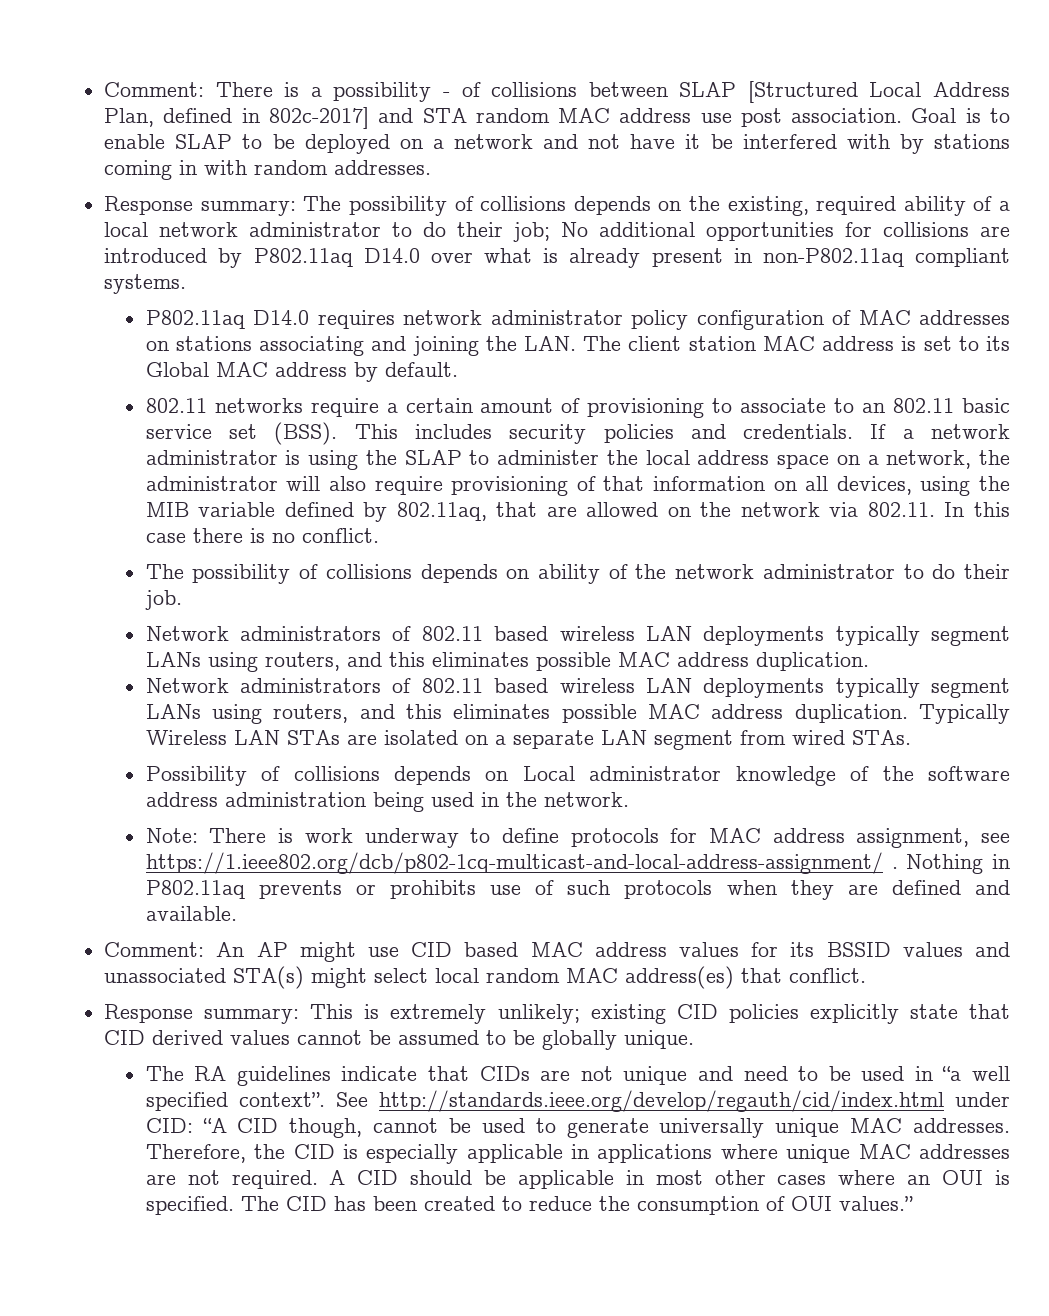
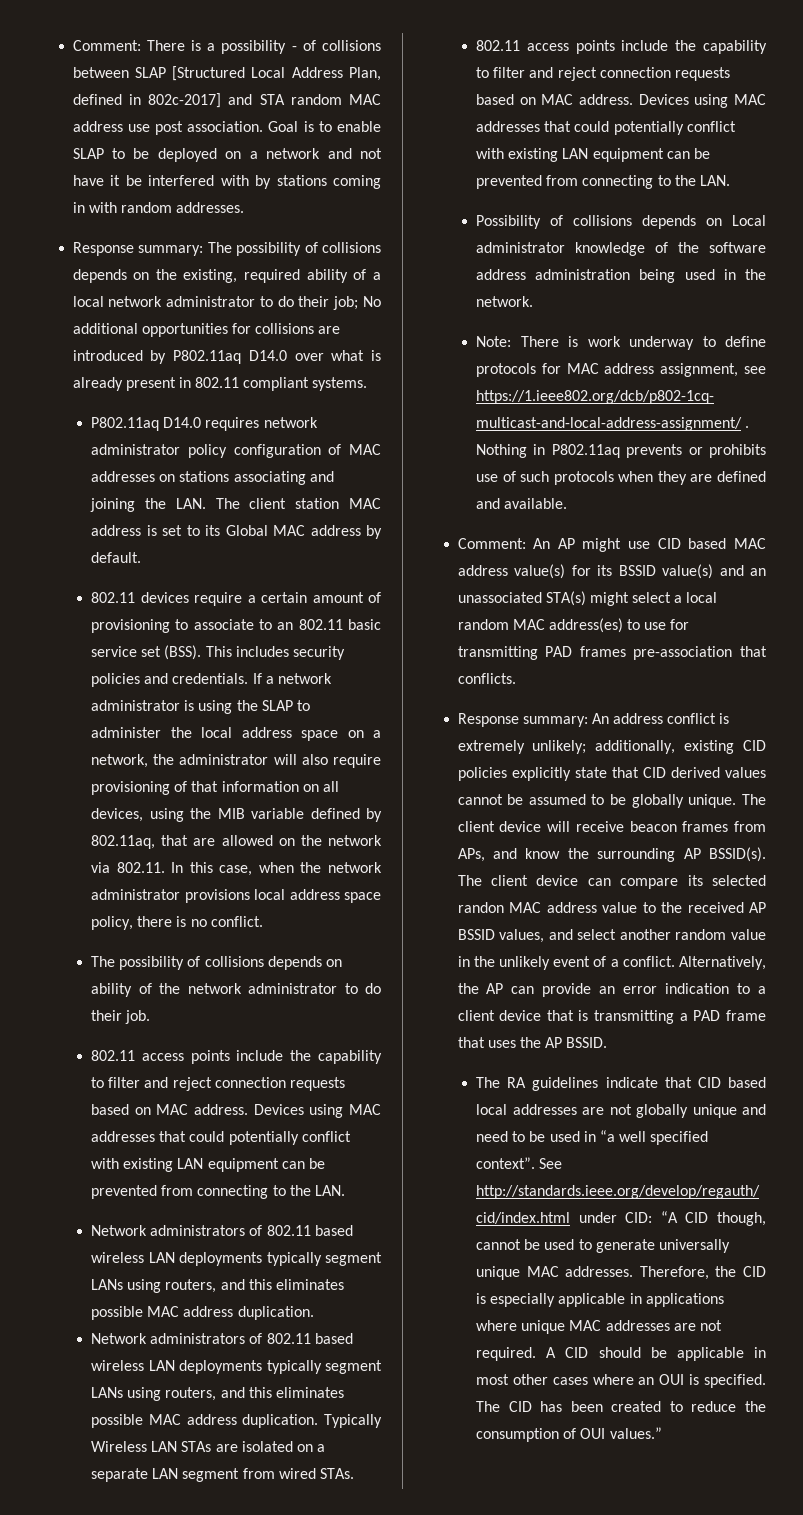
- Response summary: The possibility of collisions depends on the existing, required ability of a local network administrator to do their job; No additional opportunities for collisions are introduced by P802.11aq D14.0 over what is already present in non-P802.11aq compliant systems.
+ Response summary: The possibility of collisions depends on the existing, required ability of a local network administrator to do their job; No additional opportunities for collisions are introduced by P802.11aq D14.0 over what is already present in 802.11 compliant systems.
- 802.11 networks require a certain amount of provisioning to associate to an 802.11 basic service set (BSS).
+ 802.11 devices require a certain amount of provisioning to associate to an 802.11 basic service set (BSS).
- If a network administrator is using the SLAP to administer the local address space on a network, the administrator will also require provisioning of that information on all devices, using the MIB variable defined by 802.11aq, that are allowed on the network via 802.11. In this case there is no conflict.
+ If a network administrator is using the SLAP to administer the local address space on a network, the administrator will also require provisioning of that information on all devices, using the MIB variable defined by 802.11aq, that are allowed on the network via 802.11. In this case, when the network administrator provisions local address space policy, there is no conflict.
  The possibility of collisions depends on ability of the network administrator to do their job.
+ 802.11 access points include the capability to filter and reject connection requests based on MAC address. Devices using MAC addresses that could potentially conflict with existing LAN equipment can be prevented from connecting to the LAN.
  Typically Wireless LAN STAs are isolated on a separate LAN segment from wired STAs.
+ 802.11 access points include the capability to filter and reject connection requests based on MAC address. Devices using MAC addresses that could potentially conflict with existing LAN equipment can be prevented from connecting to the LAN.
- Comment: An AP might use CID based MAC address values for its BSSID values and unassociated STA(s) might select local random MAC address(es) that conflict.
- Response summary: This is extremely unlikely; existing CID policies explicitly state that CID derived values cannot be assumed to be globally unique.
+ Comment: An AP might use CID based MAC address value(s) for its BSSID value(s) and an unassociated STA(s) might select a local random MAC address(es) to use for transmitting PAD frames pre-association that conflicts.
+ Response summary: An address conflict is extremely unlikely; additionally, existing CID policies explicitly state that CID derived values cannot be assumed to be globally unique. The client device will receive beacon frames from APs, and know the surrounding AP BSSID(s). The client device can compare its selected randon MAC address value to the received AP BSSID values, and select another random value in the unlikely event of a conflict. Alternatively, the AP can provide an error indication to a client device that is transmitting a PAD frame that uses the AP BSSID.
- The RA guidelines indicate that CIDs are not unique and need to be used in “a well specified context”.
+ The RA guidelines indicate that CID based local addresses are not globally unique and need to be used in “a well specified context”.

